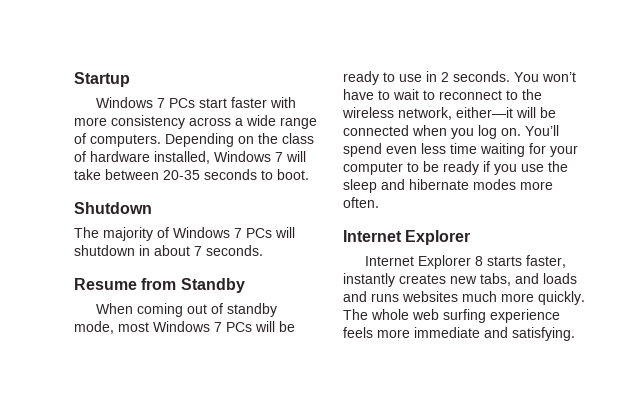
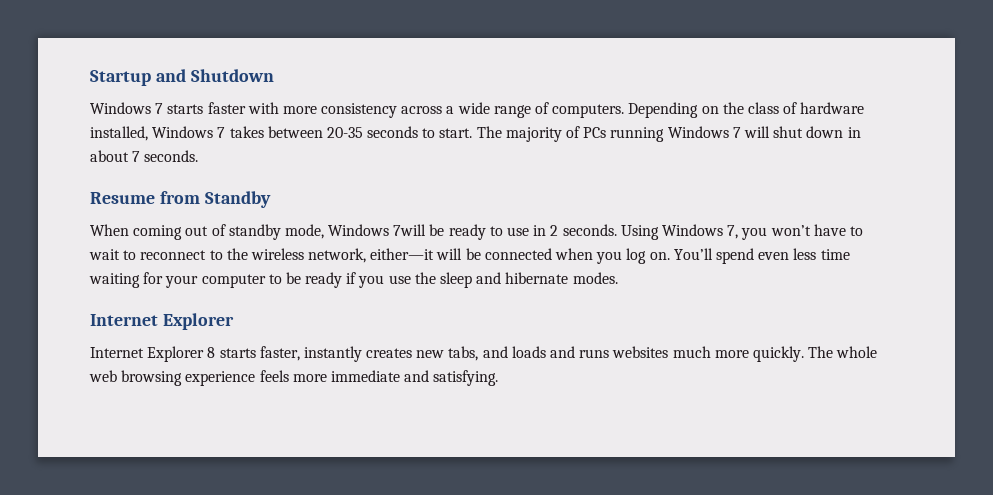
- Startup
- Windows 7 PCs start faster with more consistency across a wide range of computers.
+ Startup and Shutdown
+ Windows 7 starts faster with more consistency across a wide range of computers.
- Depending on the class of hardware installed, Windows 7 will take between 20-35 seconds to boot.
- Shutdown
- The majority of Windows 7 PCs will shutdown in about 7 seconds.
+ Depending on the class of hardware installed, Windows 7 takes between 20-35 seconds to start. The majority of PCs running Windows 7 will shut down in about 7 seconds.
- When coming out of standby mode, most Windows 7 PCs will be ready to use in 2 seconds.
+ When coming out of standby mode, Windows 7will be ready to use in 2 seconds.
- You won’t have to wait to reconnect to the wireless network, either—it will be connected when you log on.
+ Using Windows 7, you won’t have to wait to reconnect to the wireless network, either—it will be connected when you log on.
- You’ll spend even less time waiting for your computer to be ready if you use the sleep and hibernate modes more often.
+ You’ll spend even less time waiting for your computer to be ready if you use the sleep and hibernate modes.
- The whole web surfing experience feels more immediate and satisfying.
+ The whole web browsing experience feels more immediate and satisfying.

